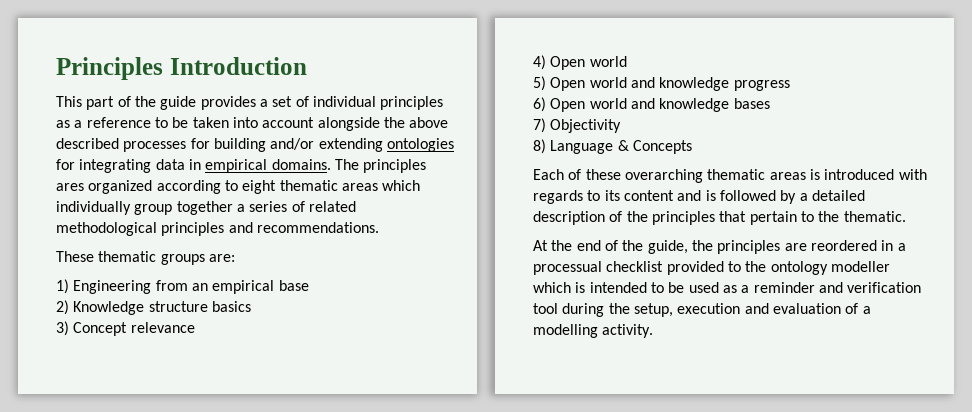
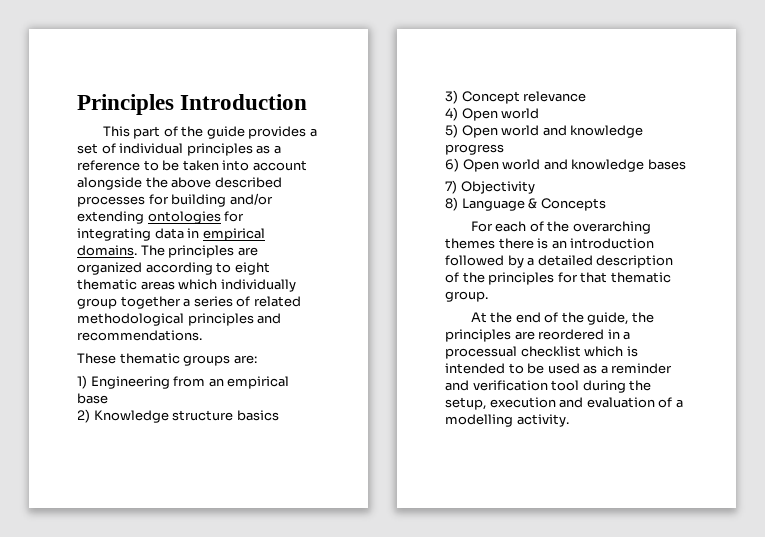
- The principles ares organized according to eight thematic areas which individually group together a series of related methodological principles and recommendations.
+ The principles are organized according to eight thematic areas which individually group together a series of related methodological principles and recommendations.
- Each of these overarching thematic areas is introduced with regards to its content and is followed by a detailed description of the principles that pertain to the thematic.
+ For each of the overarching themes there is an introduction followed by a detailed description of the principles for that thematic group.
- At the end of the guide, the principles are reordered in a processual checklist provided to the ontology modeller which is intended to be used as a reminder and verification tool during the setup, execution and evaluation of a modelling activity.
+ At the end of the guide, the principles are reordered in a processual checklist which is intended to be used as a reminder and verification tool during the setup, execution and evaluation of a modelling activity.

